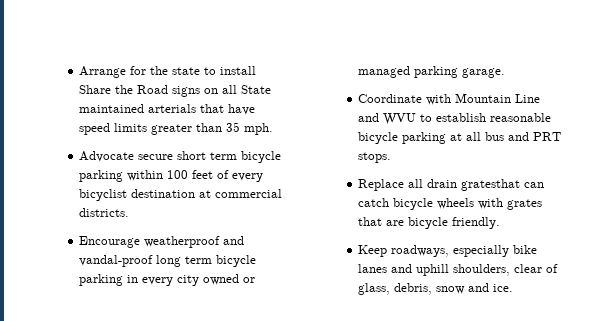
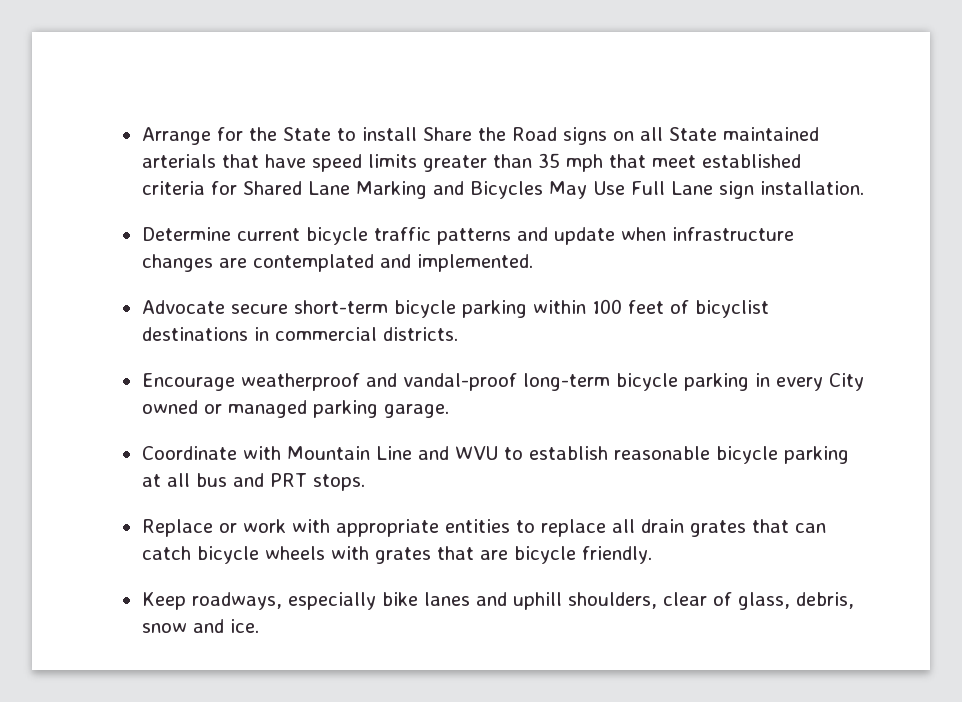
- Arrange for the state to install Share the Road signs on all State maintained arterials that have speed limits greater than 35 mph.
+ Arrange for the State to install Share the Road signs on all State maintained arterials that have speed limits greater than 35 mph that meet established criteria for Shared Lane Marking and Bicycles May Use Full Lane sign installation.
+ Determine current bicycle traffic patterns and update when infrastructure changes are contemplated and implemented.
- Advocate secure short term bicycle parking within 100 feet of every bicyclist destination at commercial districts.
+ Advocate secure short-term bicycle parking within 100 feet of bicyclist destinations in commercial districts.
- Encourage weatherproof and vandal-proof long term bicycle parking in every city owned or managed parking garage.
+ Encourage weatherproof and vandal-proof long-term bicycle parking in every City owned or managed parking garage.
- Replace all drain gratesthat can catch bicycle wheels with grates that are bicycle friendly.
+ Replace or work with appropriate entities to replace all drain grates that can catch bicycle wheels with grates that are bicycle friendly.

